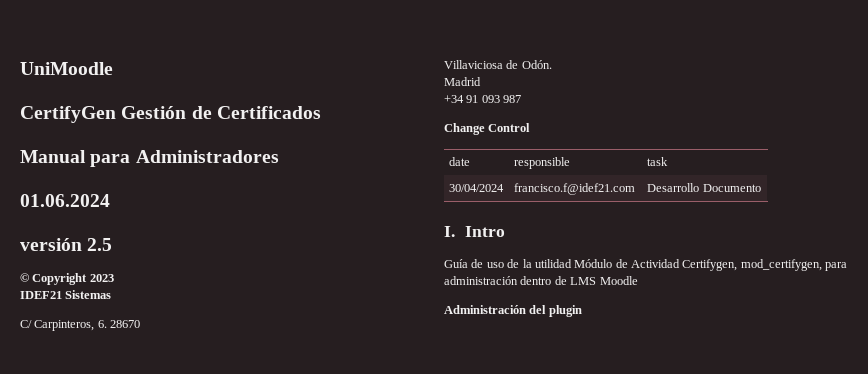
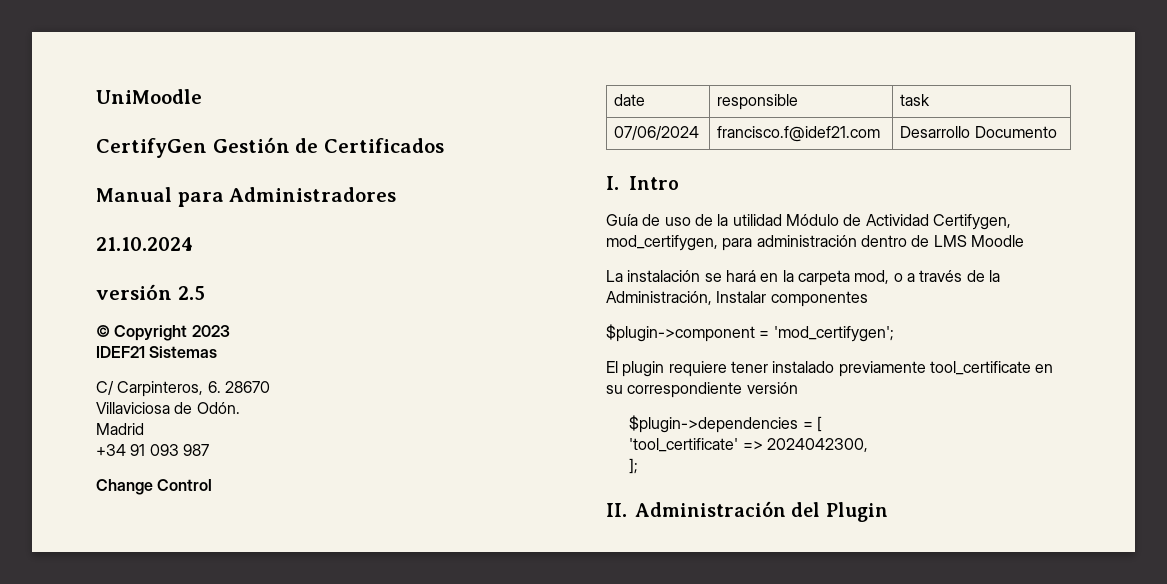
- 01.06.2024
+ 21.10.2024
- 30/04/2024 | francisco.f@idef21.com | Desarrollo Documento
+ 07/06/2024 | francisco.f@idef21.com | Desarrollo Documento
- Administración del plugin
+ La instalación se hará en la carpeta mod, o a través de la Administración, Instalar componentes
+ $plugin->component = 'mod_certifygen';
+ El plugin requiere tener instalado previamente tool_certificate en su correspondiente versión
+ $plugin->dependencies = [
+ 'tool_certificate' => 2024042300,
+ ];
+ II. Administración del Plugin

